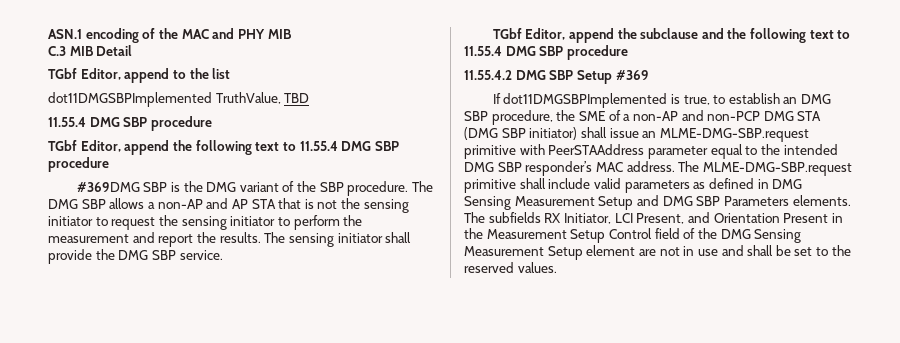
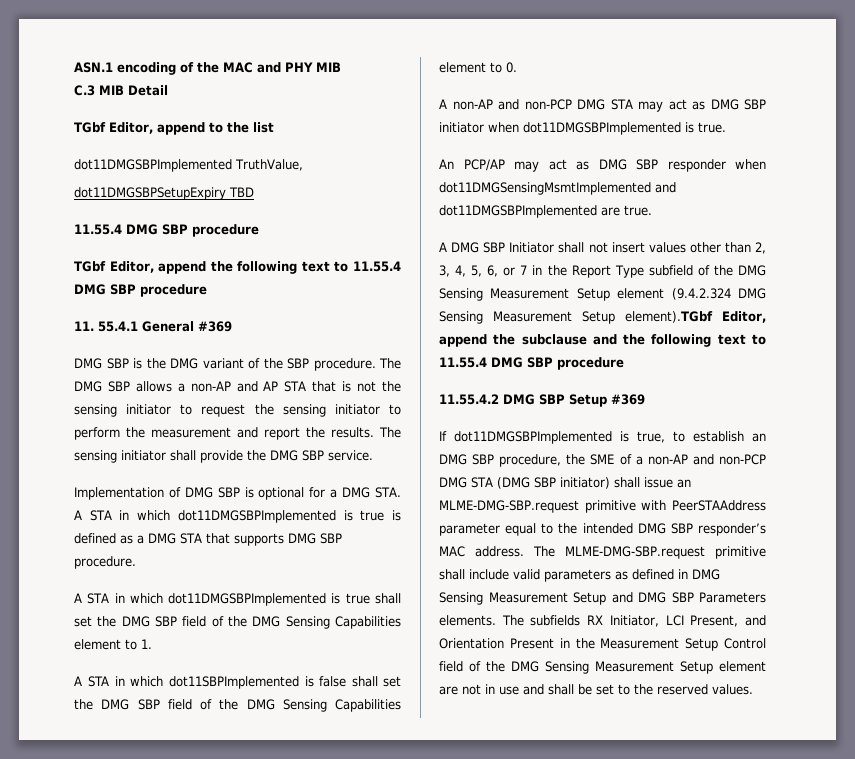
- dot11DMGSBPImplemented TruthValue, TBD
+ dot11DMGSBPImplemented TruthValue,
+ dot11DMGSBPSetupExpiry TBD
- #369DMG SBP is the DMG variant of the SBP procedure.
+ 11. 55.4.1 General #369
+ DMG SBP is the DMG variant of the SBP procedure.
- TGbf Editor, append the subclause and the following text to 11.55.4 DMG SBP procedure
+ Implementation of DMG SBP is optional for a DMG STA. A STA in which dot11DMGSBPImplemented is true is defined as a DMG STA that supports DMG SBP procedure.
+ A STA in which dot11DMGSBPImplemented is true shall set the DMG SBP field of the DMG Sensing Capabilities element to 1.
+ A STA in which dot11SBPImplemented is false shall set the DMG SBP field of the DMG Sensing Capabilities element to 0.
+ A non-AP and non-PCP DMG STA may act as DMG SBP initiator when dot11DMGSBPImplemented is true.
+ An PCP/AP may act as DMG SBP responder when dot11DMGSensingMsmtImplemented and dot11DMGSBPImplemented are true.
+ A DMG SBP Initiator shall not insert values other than 2, 3, 4, 5, 6, or 7 in the Report Type subfield of the DMG Sensing Measurement Setup element (9.4.2.324 DMG Sensing Measurement Setup element).TGbf Editor, append the subclause and the following text to 11.55.4 DMG SBP procedure

